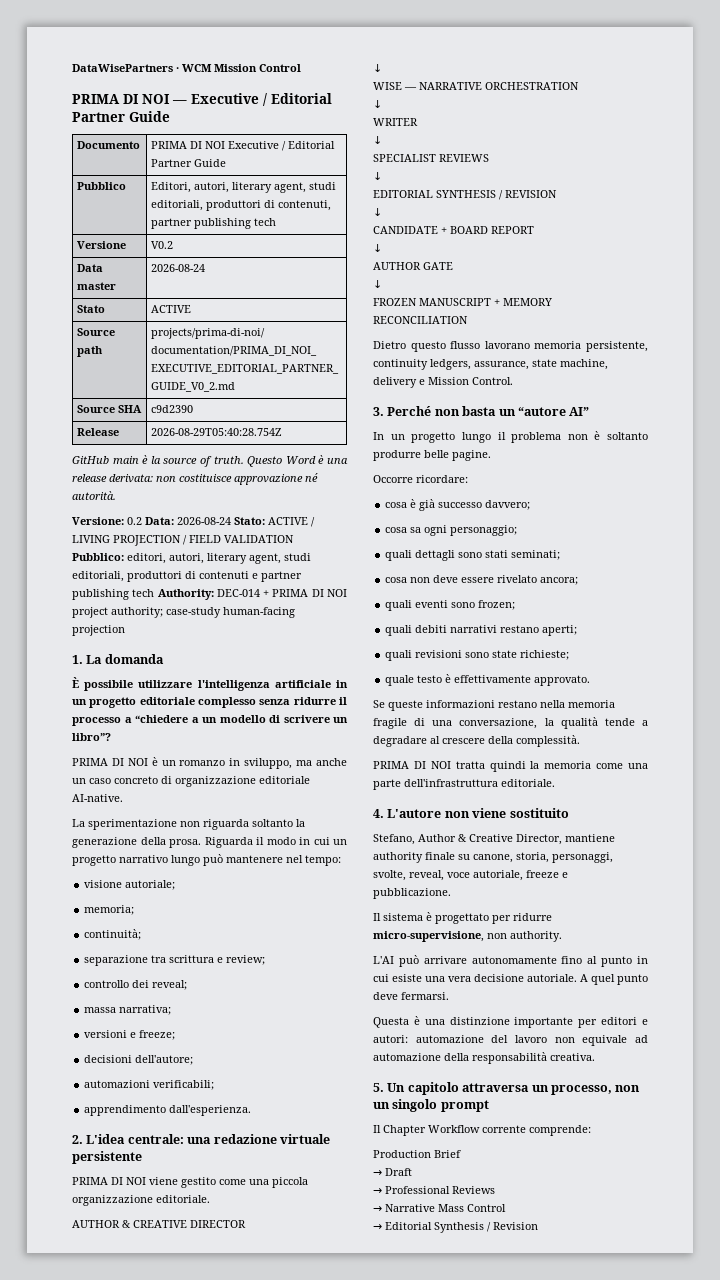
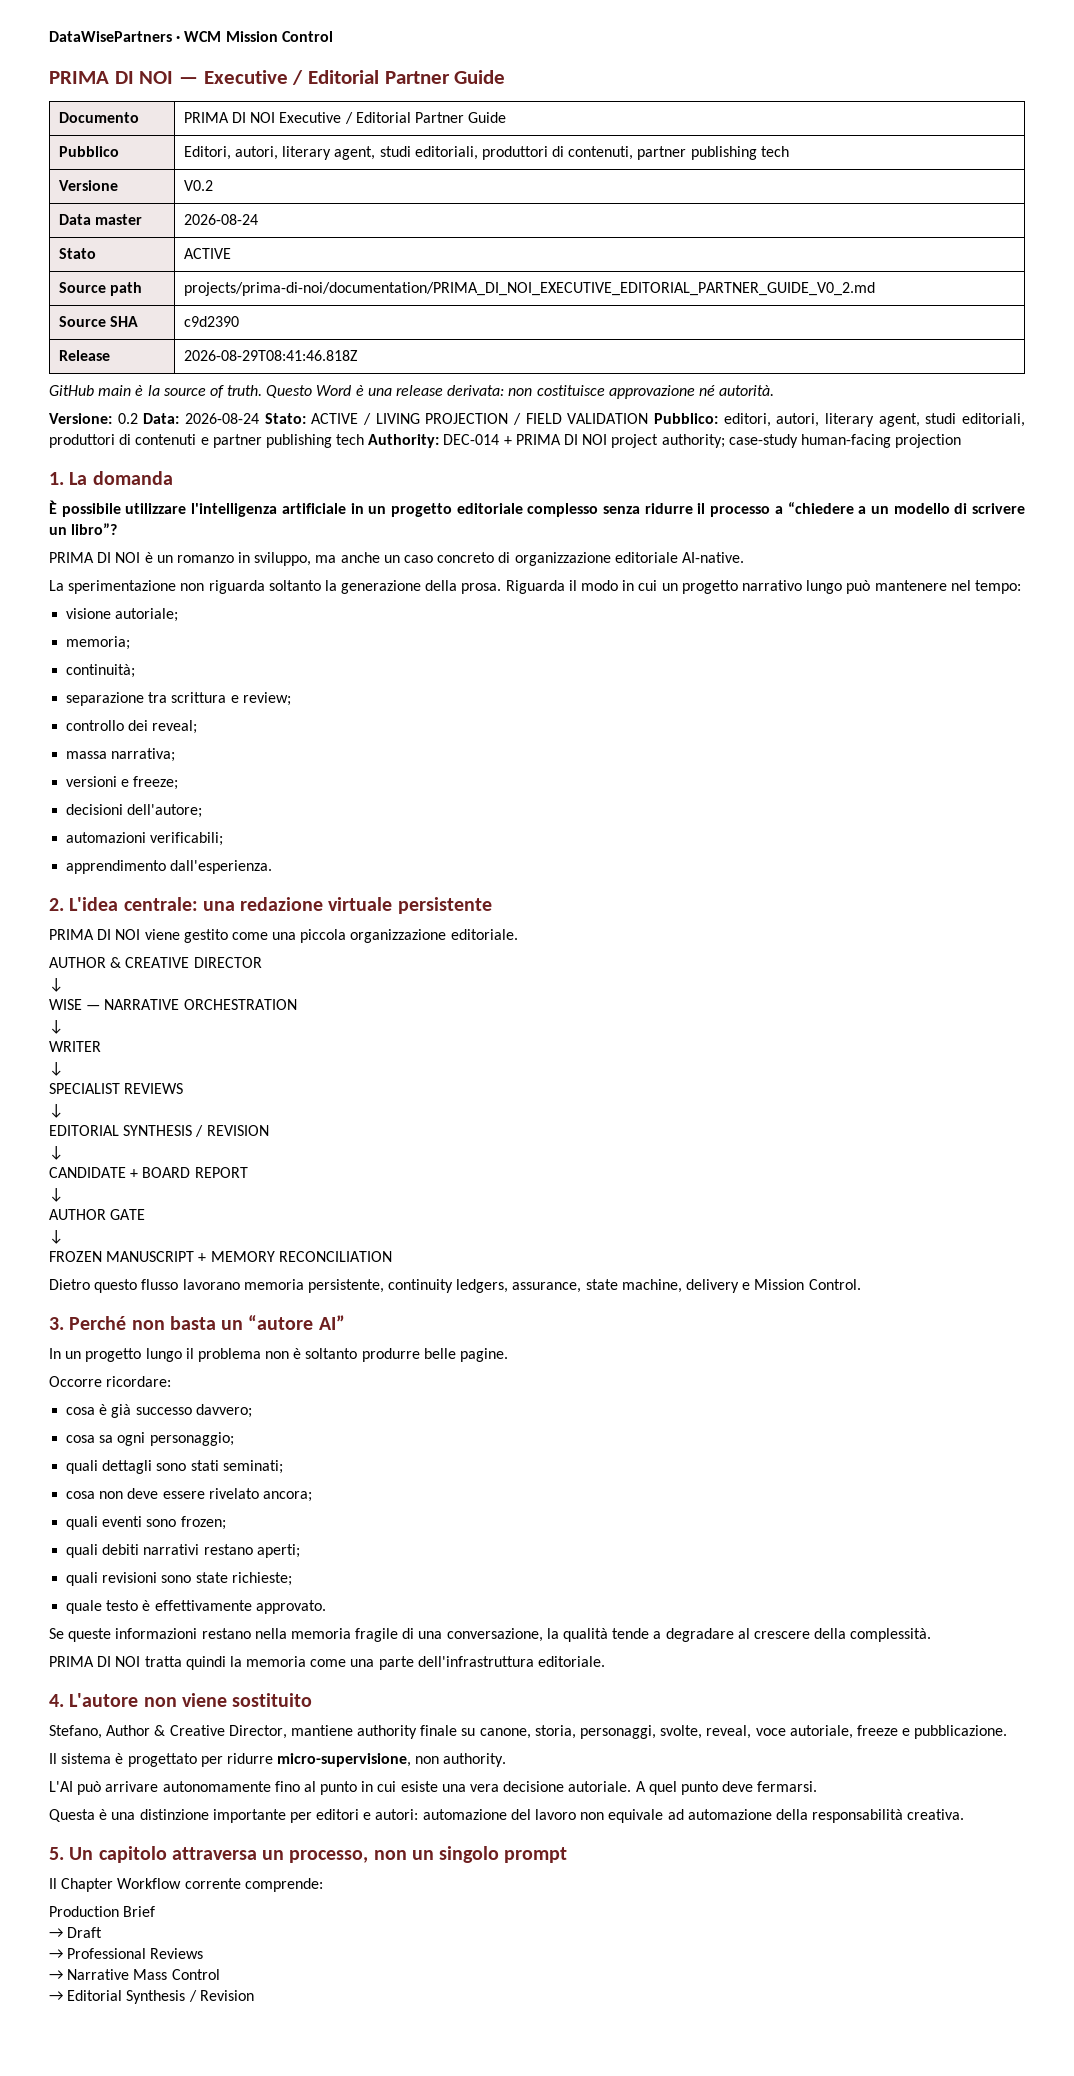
- Release | 2026-08-29T05:40:28.754Z
+ Release | 2026-08-29T08:41:46.818Z

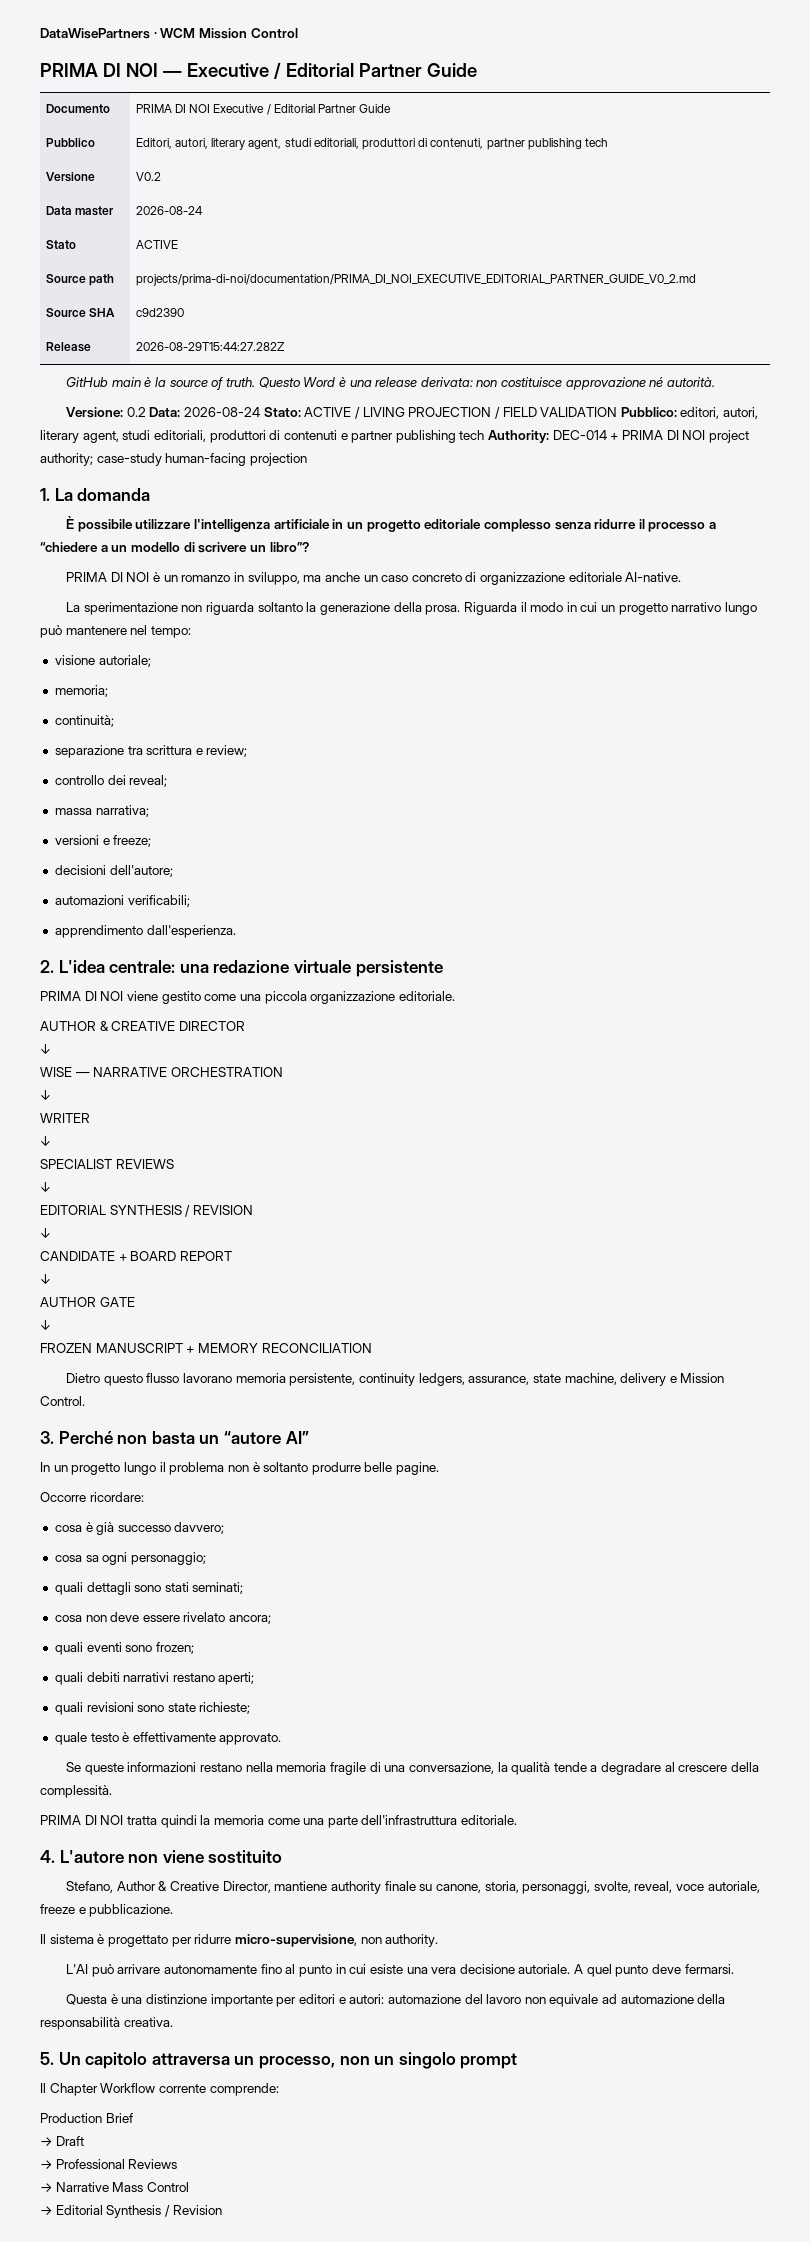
- Release | 2026-08-29T08:41:46.818Z
+ Release | 2026-08-29T15:44:27.282Z

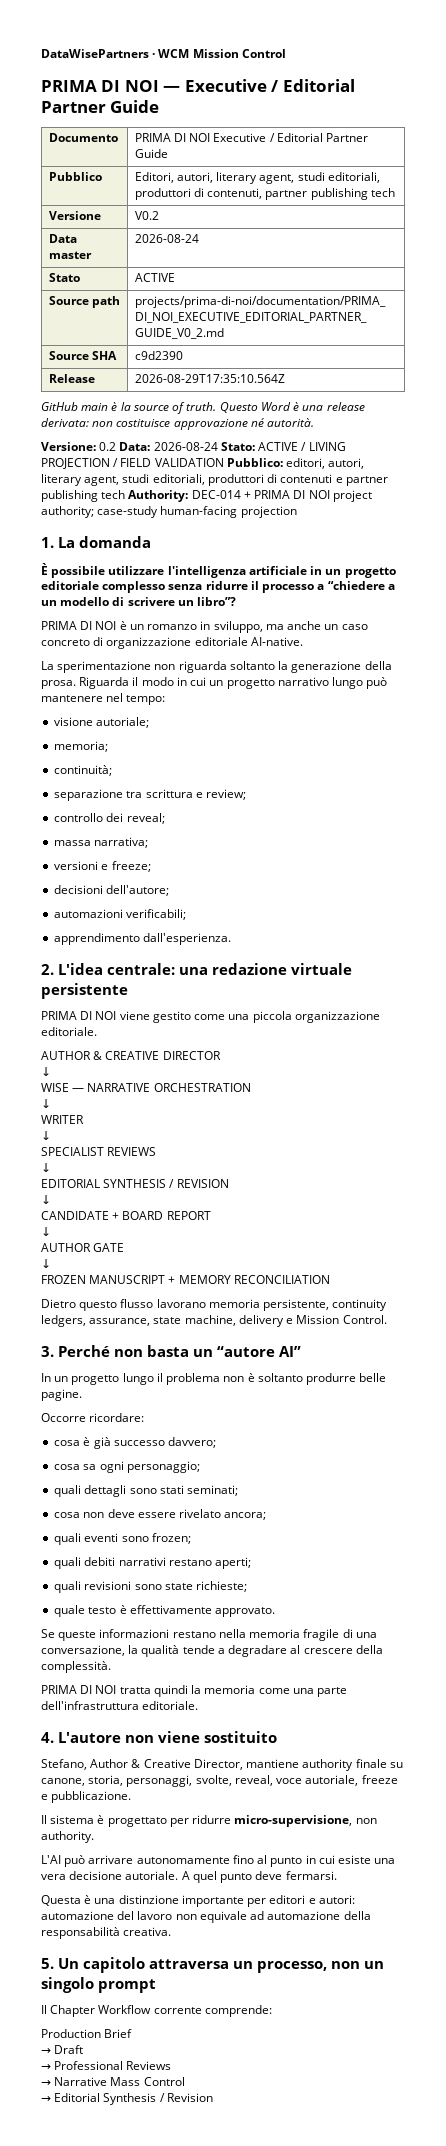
- Release | 2026-08-29T15:44:27.282Z
+ Release | 2026-08-29T17:35:10.564Z

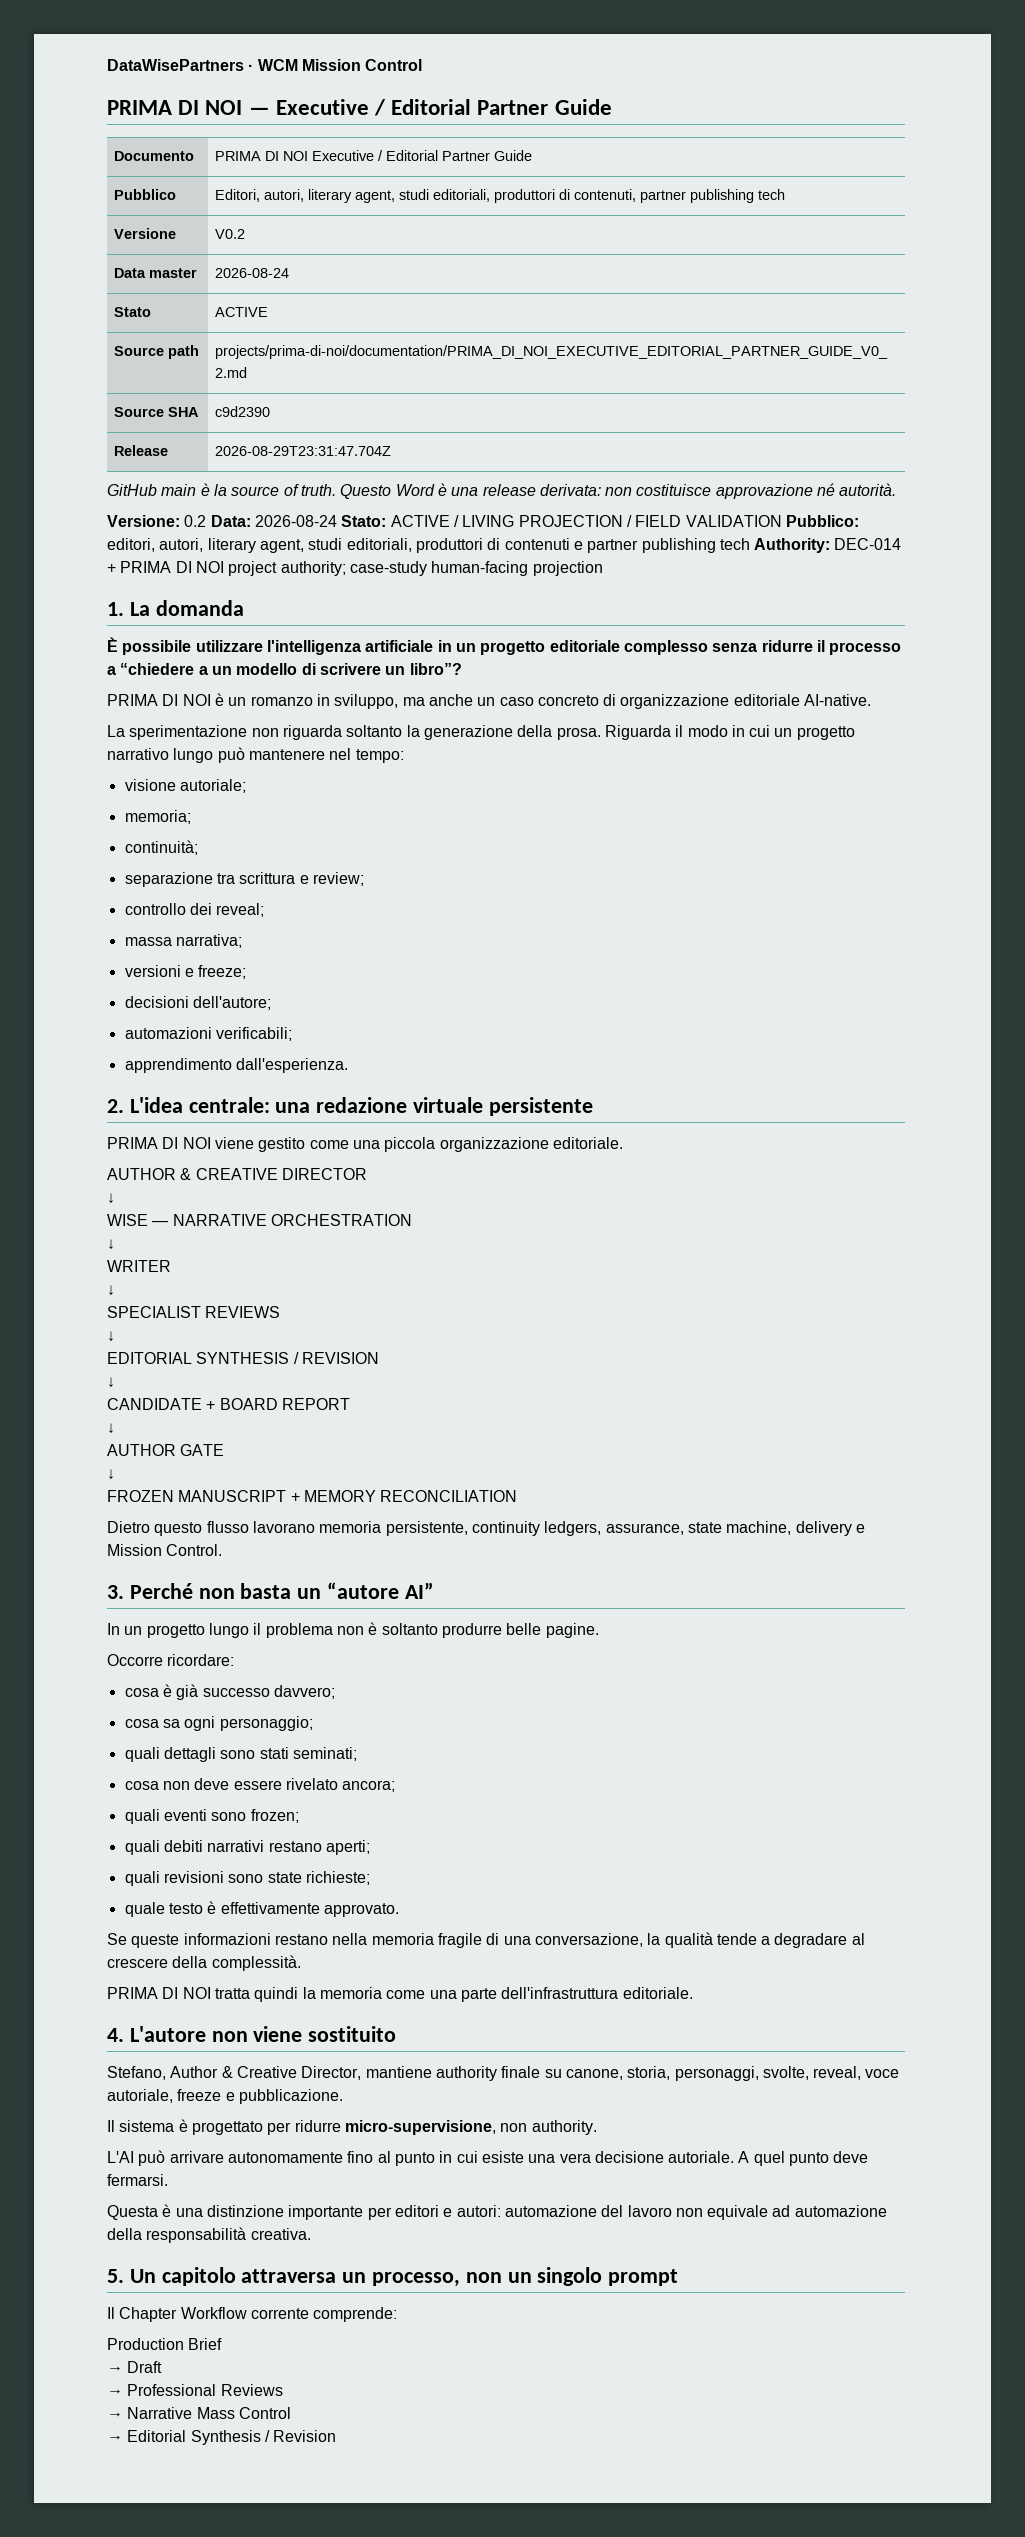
- Release | 2026-08-29T17:35:10.564Z
+ Release | 2026-08-29T23:31:47.704Z

